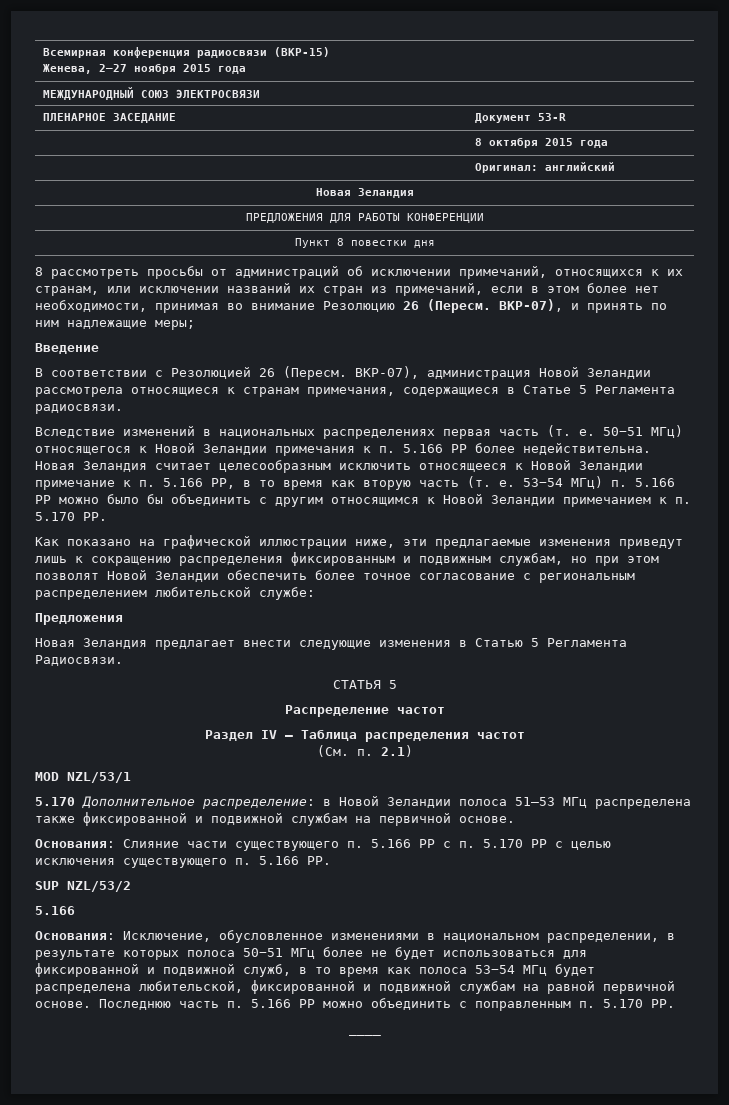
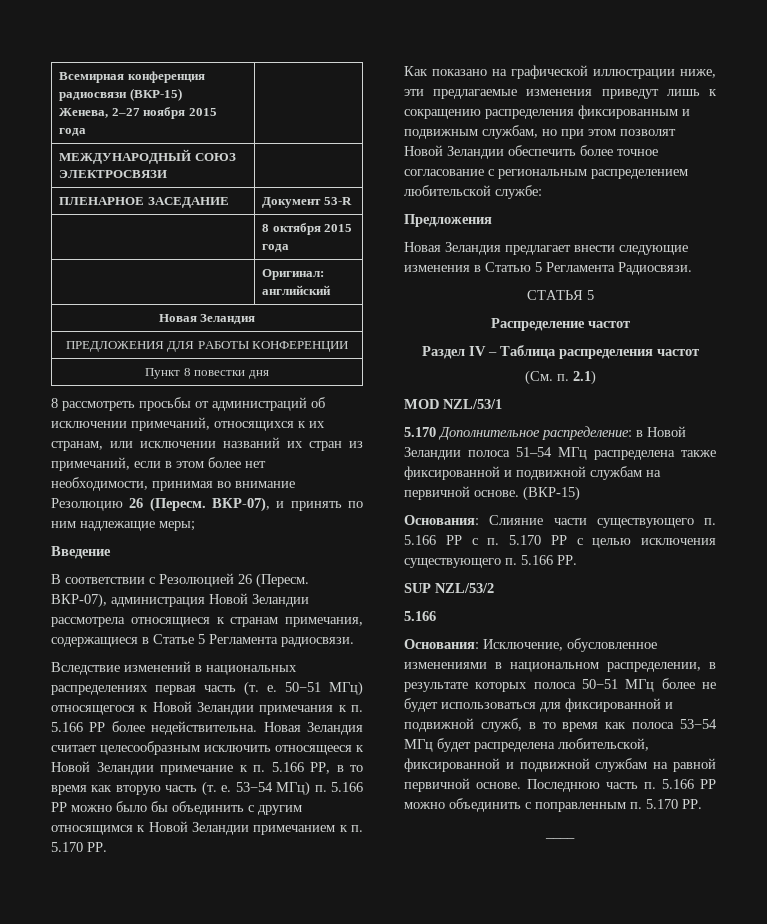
- 5.170 Дополнительное распределение: в Новой Зеландии полоса 51–53 МГц распределена также фиксированной и подвижной службам на первичной основе.
+ 5.170 Дополнительное распределение: в Новой Зеландии полоса 51–54 МГц распределена также фиксированной и подвижной службам на первичной основе. (ВКР-15)

